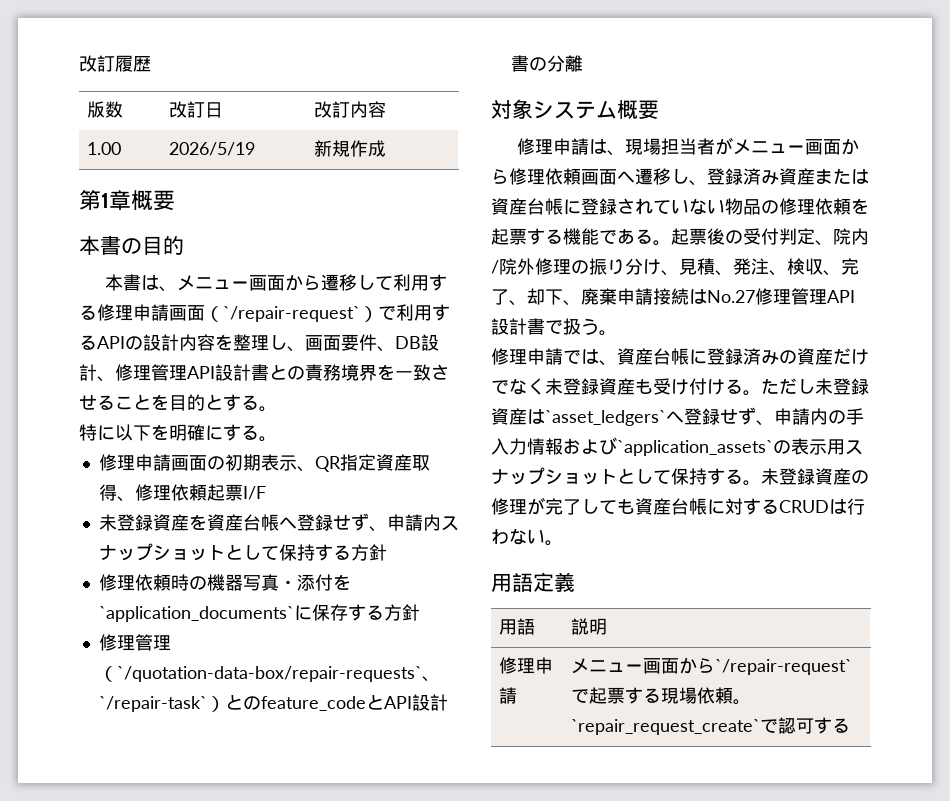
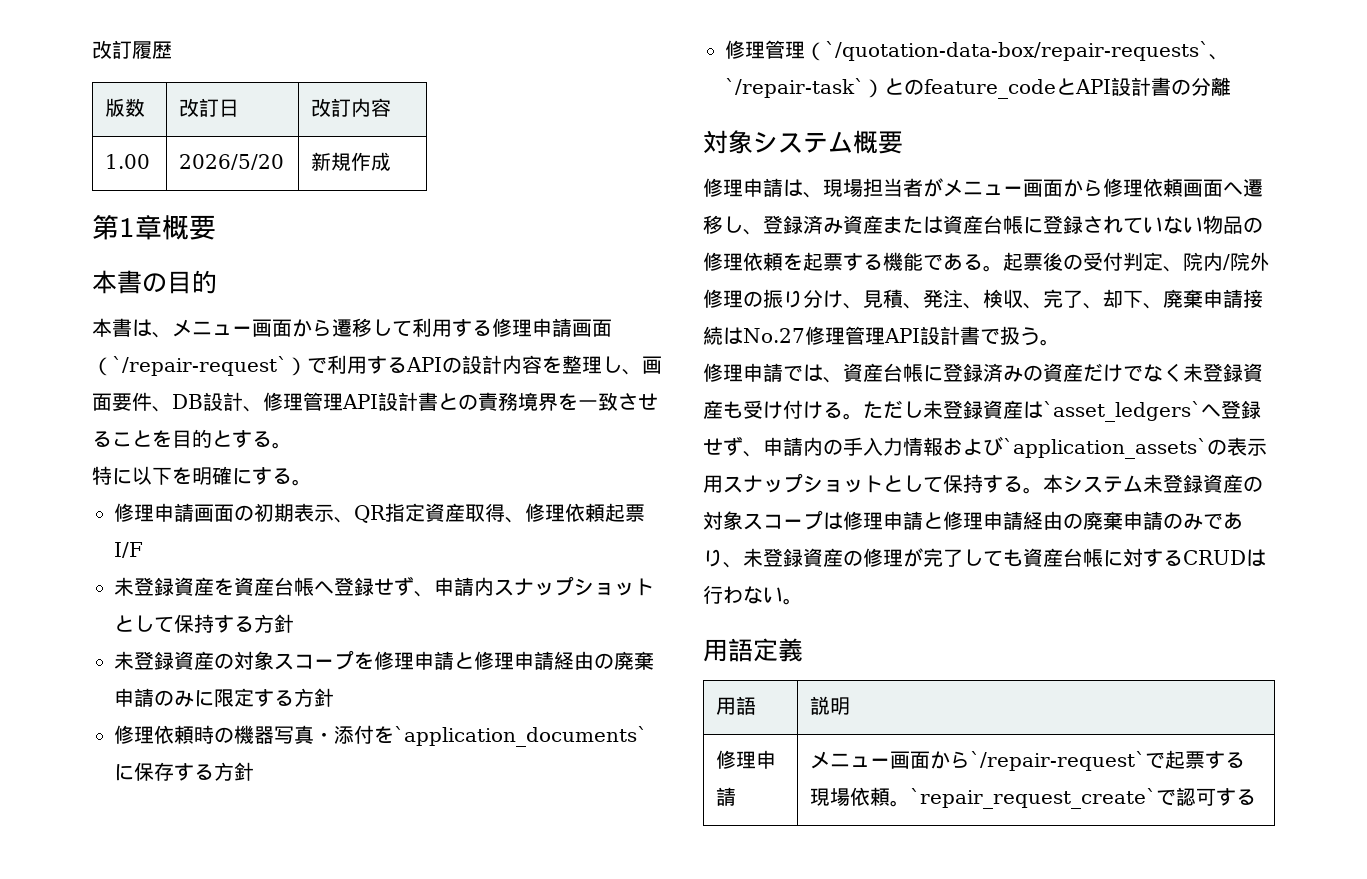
- 1.00 | 2026/5/19 | 新規作成
+ 1.00 | 2026/5/20 | 新規作成
+ 未登録資産の対象スコープを修理申請と修理申請経由の廃棄申請のみに限定する方針
- 未登録資産の修理が完了しても資産台帳に対するCRUDは行わない。
+ 本システム未登録資産の対象スコープは修理申請と修理申請経由の廃棄申請のみであり、未登録資産の修理が完了しても資産台帳に対するCRUDは行わない。

